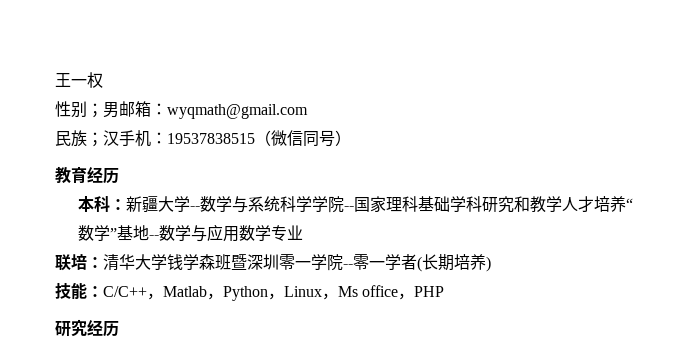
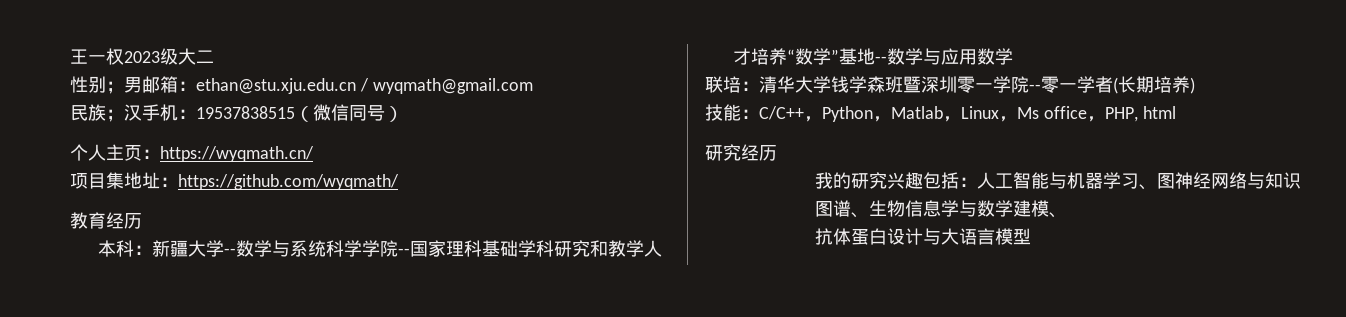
- 王一权
+ 王一权2023级大二
- 性别；男邮箱：wyqmath@gmail.com
+ 性别；男邮箱：ethan@stu.xju.edu.cn / wyqmath@gmail.com
+ 个人主页：https://wyqmath.cn/
+ 项目集地址：https://github.com/wyqmath/
- 本科：新疆大学--数学与系统科学学院--国家理科基础学科研究和教学人才培养“数学”基地--数学与应用数学专业
+ 本科：新疆大学--数学与系统科学学院--国家理科基础学科研究和教学人才培养“数学”基地--数学与应用数学
- 技能：C/C++，Matlab，Python，Linux，Ms office，PHP
+ 技能：C/C++，Python，Matlab，Linux，Ms office，PHP, html
+ 我的研究兴趣包括：人工智能与机器学习、图神经网络与知识图谱、生物信息学与数学建模、
+ 抗体蛋白设计与大语言模型

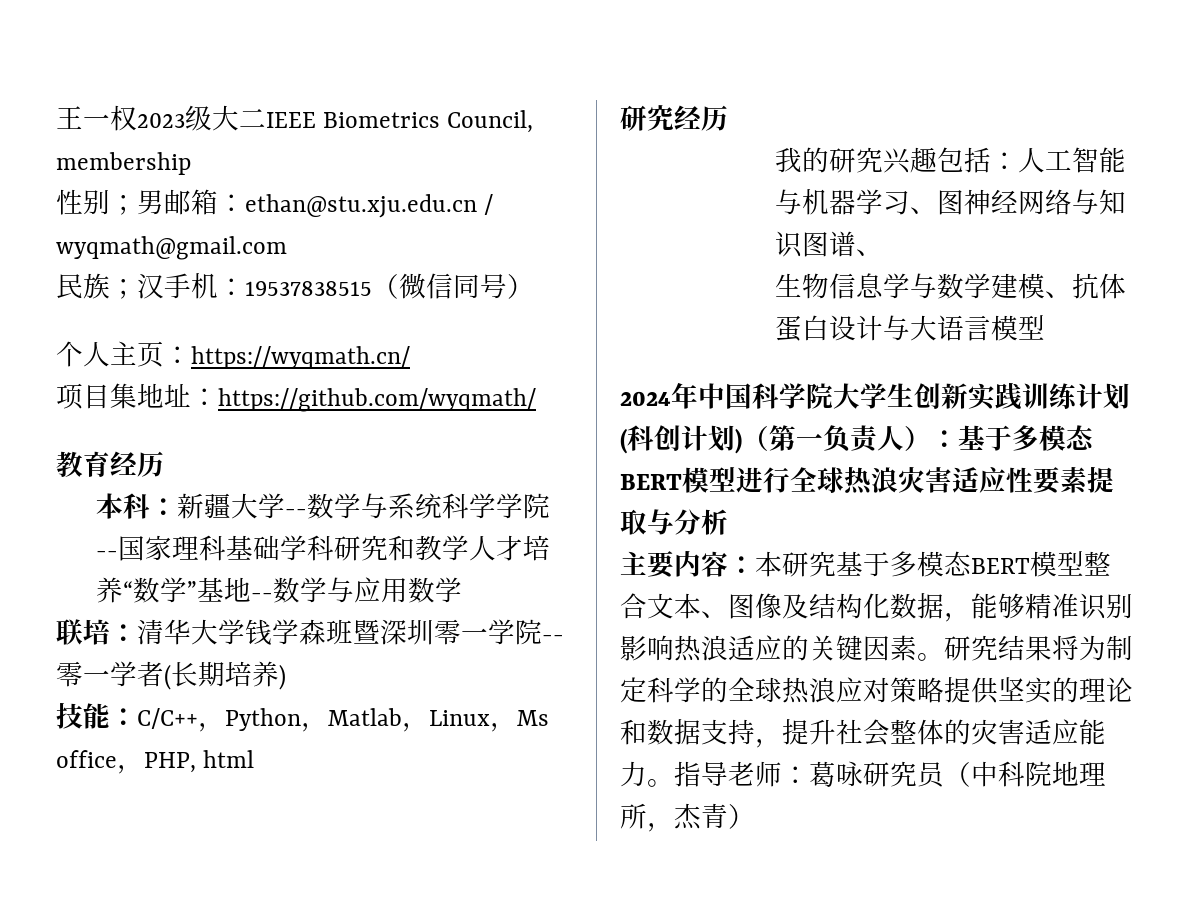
- 王一权2023级大二
+ 王一权2023级大二IEEE Biometrics Council, membership
- 我的研究兴趣包括：人工智能与机器学习、图神经网络与知识图谱、生物信息学与数学建模、
- 抗体蛋白设计与大语言模型
+ 我的研究兴趣包括：人工智能与机器学习、图神经网络与知识图谱、
+ 生物信息学与数学建模、抗体蛋白设计与大语言模型
+ 2024年中国科学院大学生创新实践训练计划(科创计划)（第一负责人）：基于多模态BERT模型进行全球热浪灾害适应性要素提取与分析
+ 主要内容：本研究基于多模态BERT模型整合文本、图像及结构化数据，能够精准识别影响热浪适应的关键因素。研究结果将为制定科学的全球热浪应对策略提供坚实的理论和数据支持，提升社会整体的灾害适应能力。指导老师：葛咏研究员（中科院地理所，杰青）

